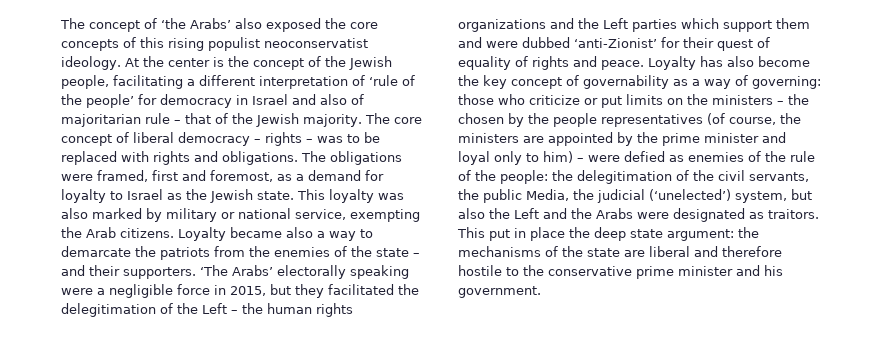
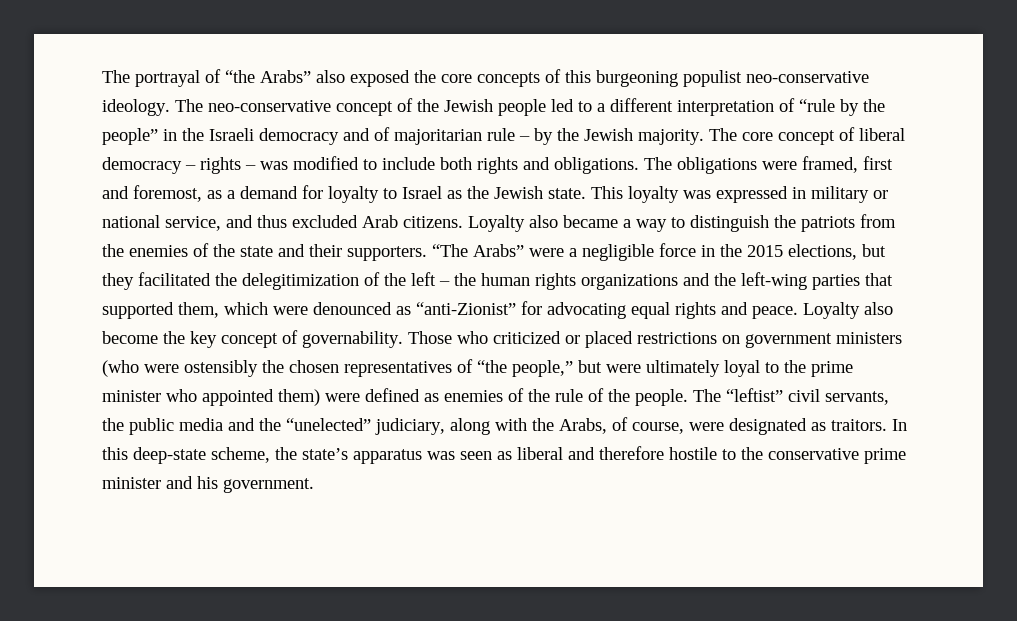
- The concept of ‘the Arabs’ also exposed the core concepts of this rising populist neoconservatist ideology. At the center is the concept of the Jewish people, facilitating a different interpretation of ‘rule of the people’ for democracy in Israel and also of majoritarian rule – that of the Jewish majority.
+ The portrayal of “the Arabs” also exposed the core concepts of this burgeoning populist neo-conservative ideology. The neo-conservative concept of the Jewish people led to a different interpretation of “rule by the people” in the Israeli democracy and of majoritarian rule – by the Jewish majority.
- The core concept of liberal democracy – rights – was to be replaced with rights and obligations.
+ The core concept of liberal democracy – rights – was modified to include both rights and obligations.
- This loyalty was also marked by military or national service, exempting the Arab citizens.
+ This loyalty was expressed in military or national service, and thus excluded Arab citizens.
- Loyalty became also a way to demarcate the patriots from the enemies of the state – and their supporters.
+ Loyalty also became a way to distinguish the patriots from the enemies of the state and their supporters.
- ‘The Arabs’ electorally speaking were a negligible force in 2015, but they facilitated the delegitimation of the Left – the human rights organizations and the Left parties which support them and were dubbed ‘anti-Zionist’ for their quest of equality of rights and peace.
+ “The Arabs” were a negligible force in the 2015 elections, but they facilitated the delegitimization of the left – the human rights organizations and the left-wing parties that supported them, which were denounced as “anti-Zionist” for advocating equal rights and peace.
- Loyalty has also become the key concept of governability as a way of governing: those who criticize or put limits on the ministers – the chosen by the people representatives (of course, the ministers are appointed by the prime minister and loyal only to him) – were defied as enemies of the rule of the people: the delegitimation of the civil servants, the public Media, the judicial (‘unelected’) system, but also the Left and the Arabs were designated as traitors. This put in place the deep state argument: the mechanisms of the state are liberal and therefore hostile to the conservative prime minister and his government.
+ Loyalty also become the key concept of governability. Those who criticized or placed restrictions on government ministers (who were ostensibly the chosen representatives of “the people,” but were ultimately loyal to the prime minister who appointed them) were defined as enemies of the rule of the people. The “leftist” civil servants, the public media and the “unelected” judiciary, along with the Arabs, of course, were designated as traitors. In this deep-state scheme, the state’s apparatus was seen as liberal and therefore hostile to the conservative prime minister and his government.

